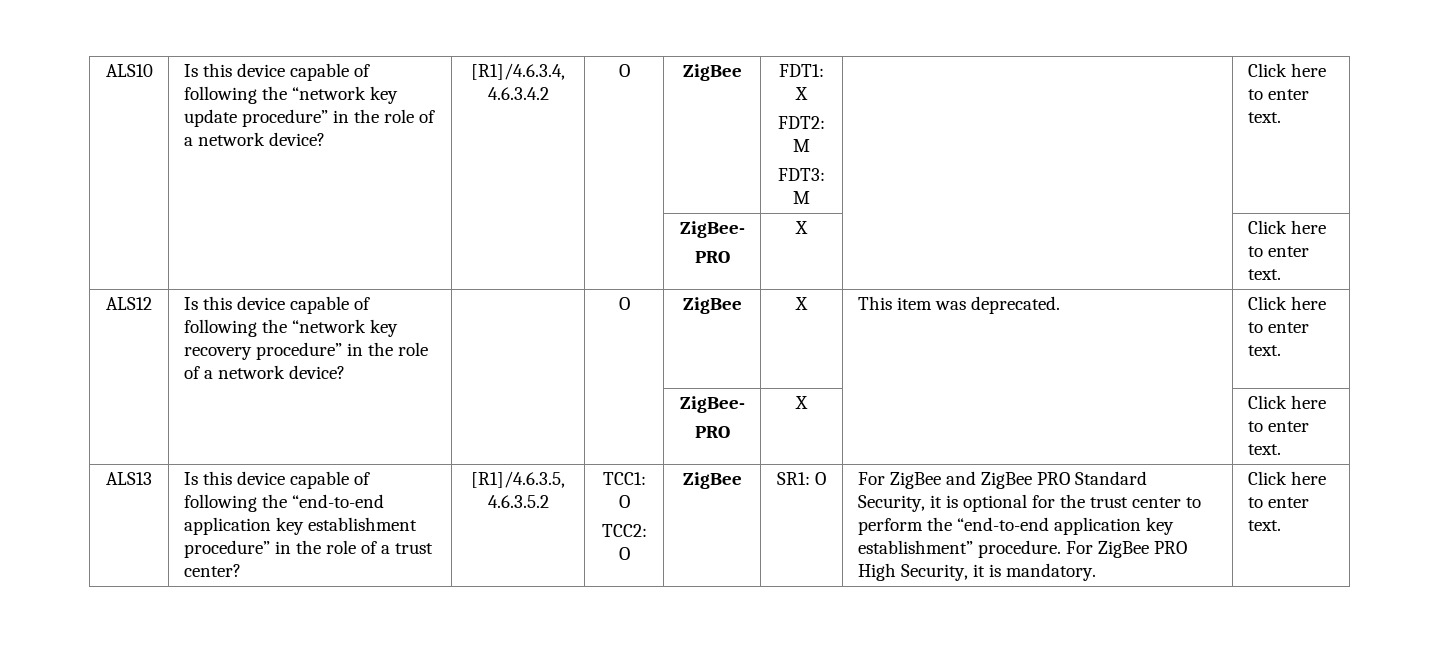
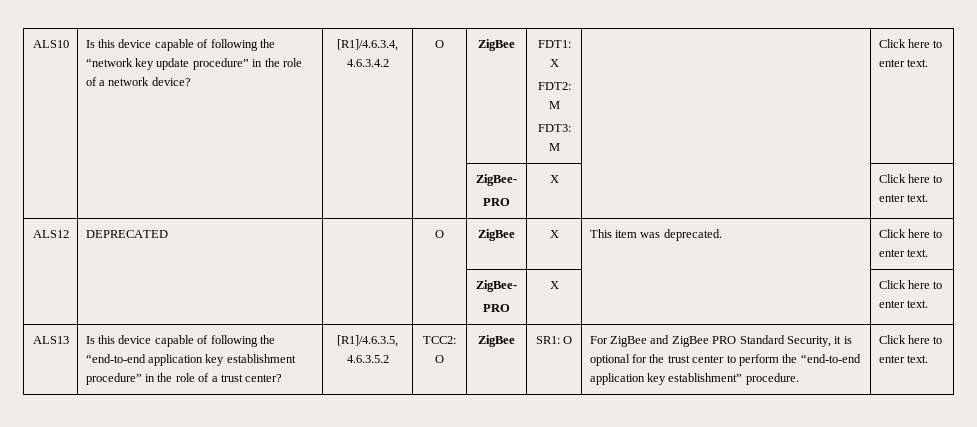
- ALS12 | Is this device capable of following the “network key recovery procedure” in the role of a network device? | | O | ZigBee | X | This item was deprecated. | Click here to enter text.
+ ALS12 | DEPRECATED | | O | ZigBee | X | This item was deprecated. | Click here to enter text.
- TCC1: O
- For ZigBee PRO High Security, it is mandatory.

